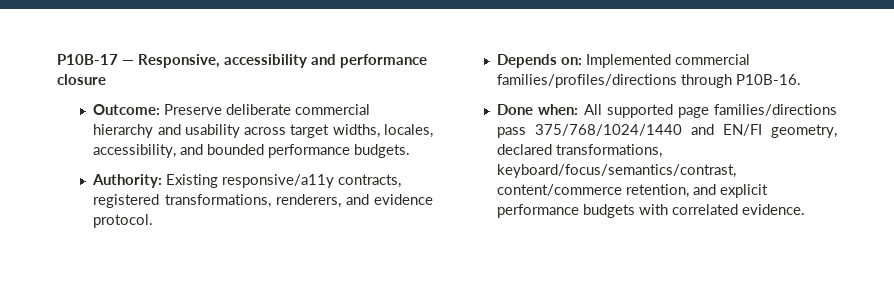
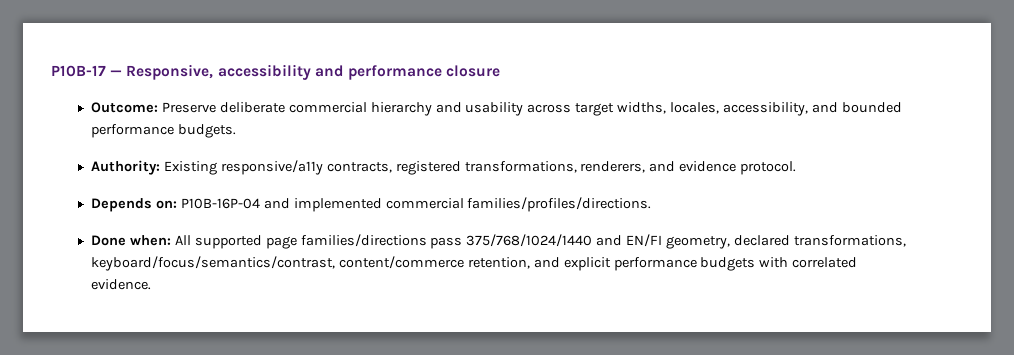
- Depends on: Implemented commercial families/profiles/directions through P10B-16.
+ Depends on: P10B-16P-04 and implemented commercial families/profiles/directions.

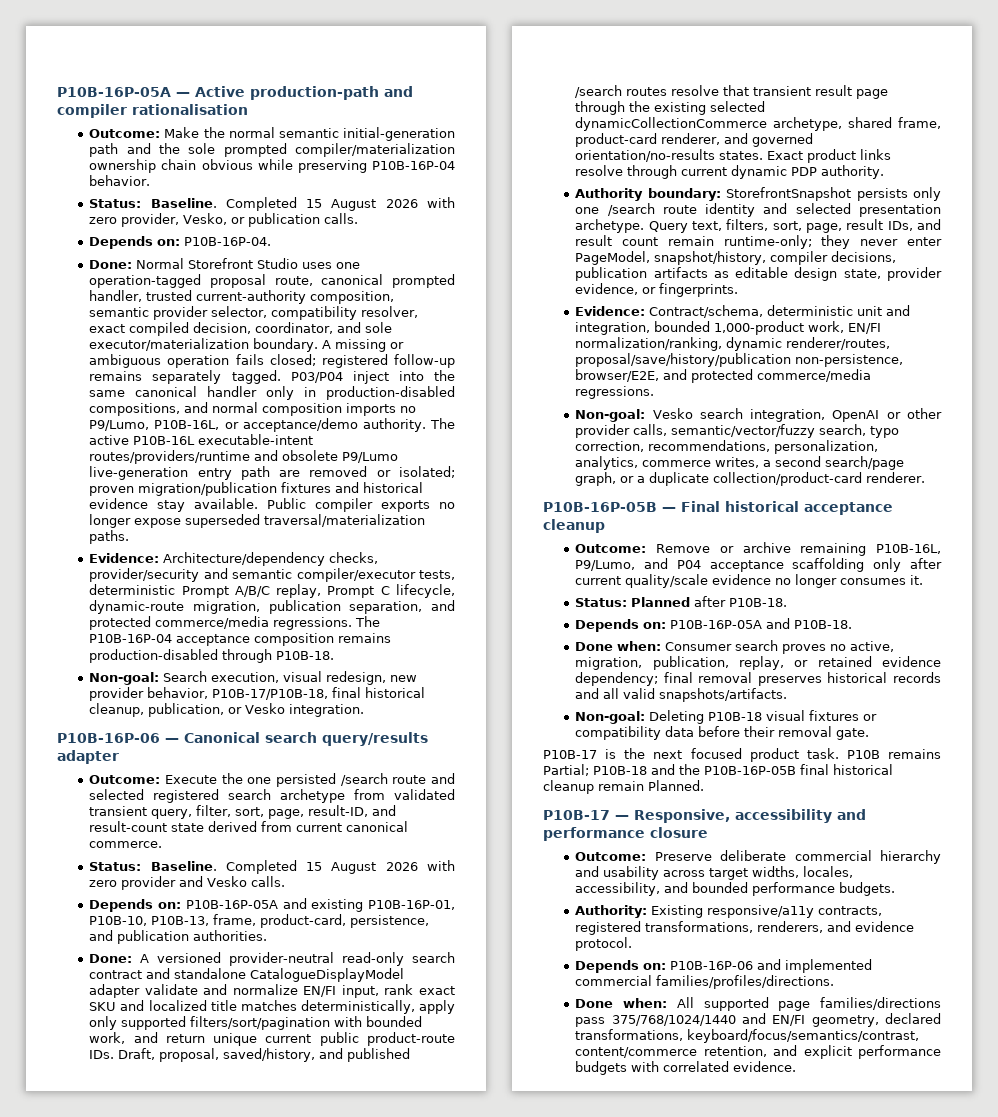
+ P10B-16P-05A — Active production-path and compiler rationalisation
+ Outcome: Make the normal semantic initial-generation path and the sole prompted compiler/materialization ownership chain obvious while preserving P10B-16P-04 behavior.
+ Status: Baseline. Completed 15 August 2026 with zero provider, Vesko, or publication calls.
+ Depends on: P10B-16P-04.
+ Done: Normal Storefront Studio uses one operation-tagged proposal route, canonical prompted handler, trusted current-authority composition, semantic provider selector, compatibility resolver, exact compiled decision, coordinator, and sole executor/materialization boundary. A missing or ambiguous operation fails closed; registered follow-up remains separately tagged. P03/P04 inject into the same canonical handler only in production-disabled compositions, and normal composition imports no P9/Lumo, P10B-16L, or acceptance/demo authority. The active P10B-16L executable-intent routes/providers/runtime and obsolete P9/Lumo live-generation entry path are removed or isolated; proven migration/publication fixtures and historical evidence stay available. Public compiler exports no longer expose superseded traversal/materialization paths.
+ Evidence: Architecture/dependency checks, provider/security and semantic compiler/executor tests, deterministic Prompt A/B/C replay, Prompt C lifecycle, dynamic-route migration, publication separation, and protected commerce/media regressions. The P10B-16P-04 acceptance composition remains production-disabled through P10B-18.
+ Non-goal: Search execution, visual redesign, new provider behavior, P10B-17/P10B-18, final historical cleanup, publication, or Vesko integration.
+ P10B-16P-06 — Canonical search query/results adapter
+ Outcome: Execute the one persisted /search route and selected registered search archetype from validated transient query, filter, sort, page, result-ID, and result-count state derived from current canonical commerce.
+ Status: Baseline. Completed 15 August 2026 with zero provider and Vesko calls.
+ Depends on: P10B-16P-05A and existing P10B-16P-01, P10B-10, P10B-13, frame, product-card, persistence, and publication authorities.
+ Done: A versioned provider-neutral read-only search contract and standalone CatalogueDisplayModel adapter validate and normalize EN/FI input, rank exact SKU and localized title matches deterministically, apply only supported filters/sort/pagination with bounded work, and return unique current public product-route IDs. Draft, proposal, saved/history, and published /search routes resolve that transient result page through the existing selected dynamicCollectionCommerce archetype, shared frame, product-card renderer, and governed orientation/no-results states. Exact product links resolve through current dynamic PDP authority.
+ Authority boundary: StorefrontSnapshot persists only one /search route identity and selected presentation archetype. Query text, filters, sort, page, result IDs, and result count remain runtime-only; they never enter PageModel, snapshot/history, compiler decisions, publication artifacts as editable design state, provider evidence, or fingerprints.
+ Evidence: Contract/schema, deterministic unit and integration, bounded 1,000-product work, EN/FI normalization/ranking, dynamic renderer/routes, proposal/save/history/publication non-persistence, browser/E2E, and protected commerce/media regressions.
+ Non-goal: Vesko search integration, OpenAI or other provider calls, semantic/vector/fuzzy search, typo correction, recommendations, personalization, analytics, commerce writes, a second search/page graph, or a duplicate collection/product-card renderer.
+ P10B-16P-05B — Final historical acceptance cleanup
+ Outcome: Remove or archive remaining P10B-16L, P9/Lumo, and P04 acceptance scaffolding only after current quality/scale evidence no longer consumes it.
+ Status: Planned after P10B-18.
+ Depends on: P10B-16P-05A and P10B-18.
+ Done when: Consumer search proves no active, migration, publication, replay, or retained evidence dependency; final removal preserves historical records and all valid snapshots/artifacts.
+ Non-goal: Deleting P10B-18 visual fixtures or compatibility data before their removal gate.
+ P10B-17 is the next focused product task. P10B remains Partial; P10B-18 and the P10B-16P-05B final historical cleanup remain Planned.
- Depends on: P10B-16P-04 and implemented commercial families/profiles/directions.
+ Depends on: P10B-16P-06 and implemented commercial families/profiles/directions.

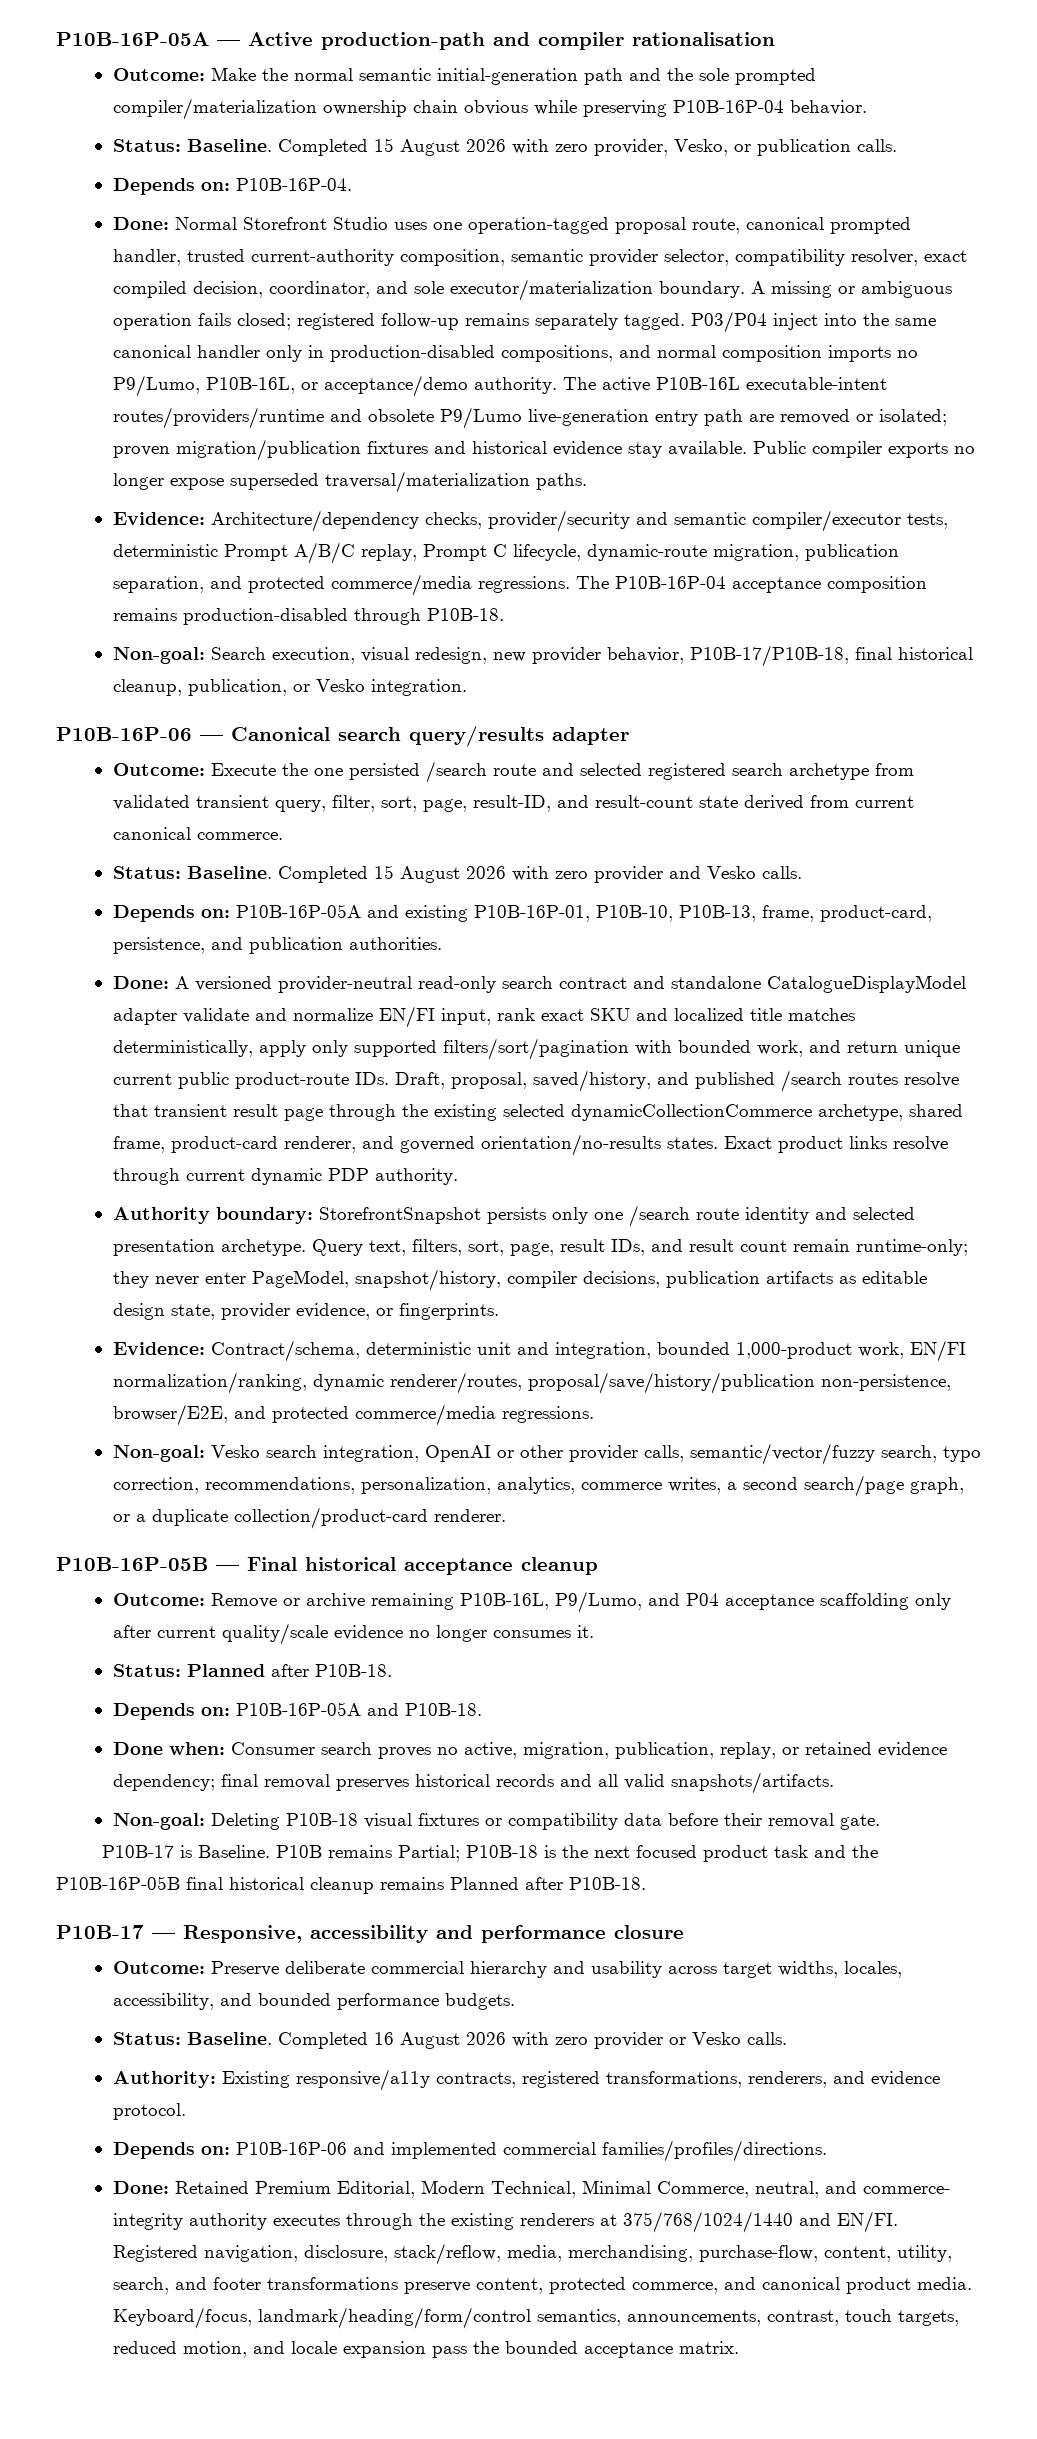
- P10B-17 is the next focused product task. P10B remains Partial; P10B-18 and the P10B-16P-05B final historical cleanup remain Planned.
+ P10B-17 is Baseline. P10B remains Partial; P10B-18 is the next focused product task and the P10B-16P-05B final historical cleanup remains Planned after P10B-18.
+ Status: Baseline. Completed 16 August 2026 with zero provider or Vesko calls.
- Done when: All supported page families/directions pass 375/768/1024/1440 and EN/FI geometry, declared transformations, keyboard/focus/semantics/contrast, content/commerce retention, and explicit performance budgets with correlated evidence.
+ Done: Retained Premium Editorial, Modern Technical, Minimal Commerce, neutral, and commerce- integrity authority executes through the existing renderers at 375/768/1024/1440 and EN/FI. Registered navigation, disclosure, stack/reflow, media, merchandising, purchase-flow, content, utility, search, and footer transformations preserve content, protected commerce, and canonical product media. Keyboard/focus, landmark/heading/form/control semantics, announcements, contrast, touch targets, reduced motion, and locale expansion pass the bounded acceptance matrix.

